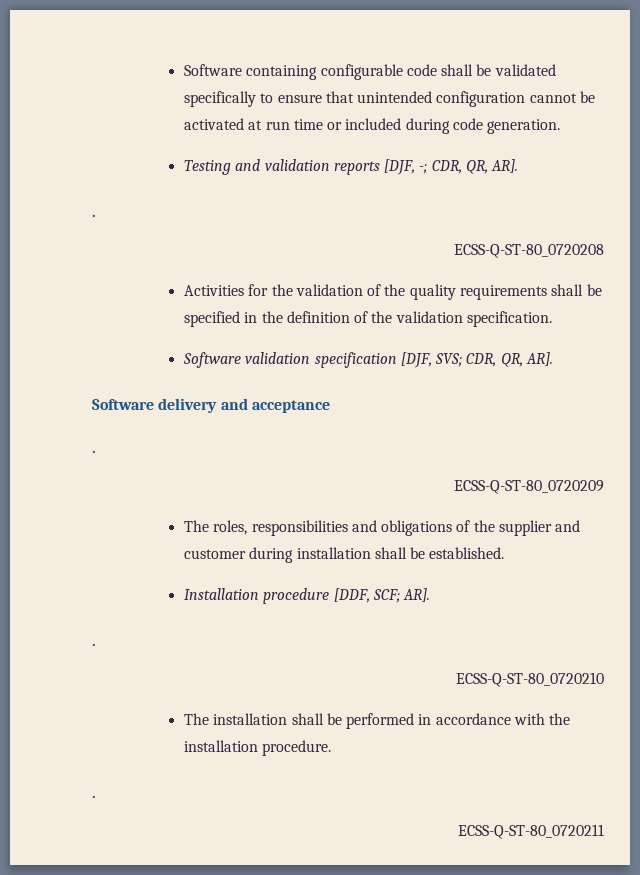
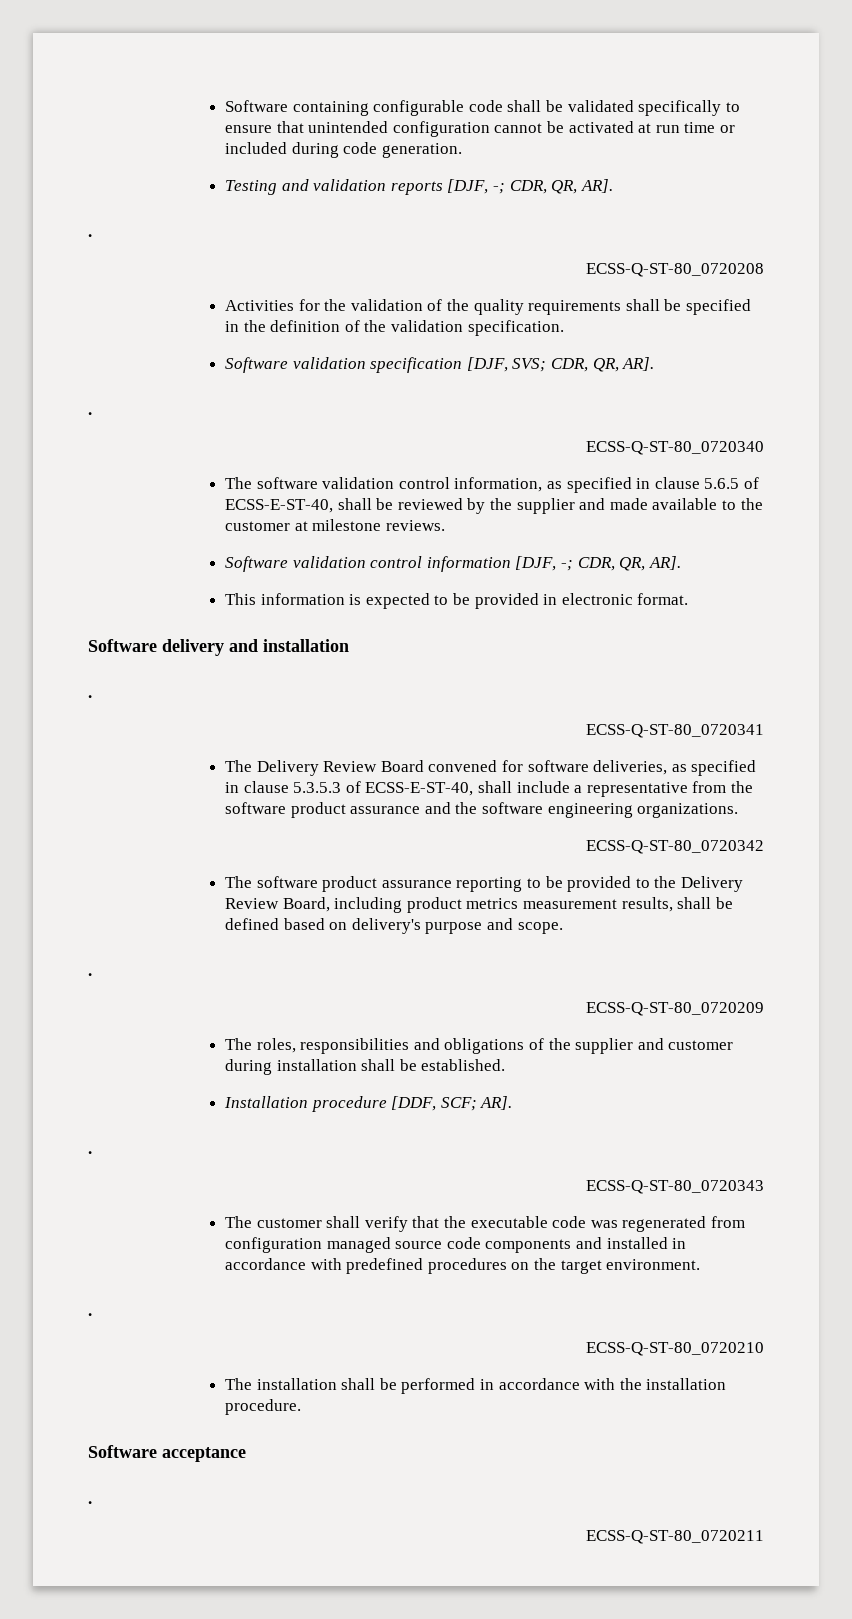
  Software validation specification [DJF, SVS; CDR, QR, AR].
- Software delivery and acceptance
+ .
+ ECSS-Q-ST-80_0720340
+ The software validation control information, as specified in clause 5.6.5 of ECSS-E-ST-40, shall be reviewed by the supplier and made available to the customer at milestone reviews.
+ Software validation control information [DJF, -; CDR, QR, AR].
+ This information is expected to be provided in electronic format.
+ Software delivery and installation
+ .
+ ECSS-Q-ST-80_0720341
+ The Delivery Review Board convened for software deliveries, as specified in clause 5.3.5.3 of ECSS-E-ST-40, shall include a representative from the software product assurance and the software engineering organizations.
+ ECSS-Q-ST-80_0720342
+ The software product assurance reporting to be provided to the Delivery Review Board, including product metrics measurement results, shall be defined based on delivery's purpose and scope.
+ ECSS-Q-ST-80_0720343
+ The customer shall verify that the executable code was regenerated from configuration managed source code components and installed in accordance with predefined procedures on the target environment.
+ .
+ Software acceptance

